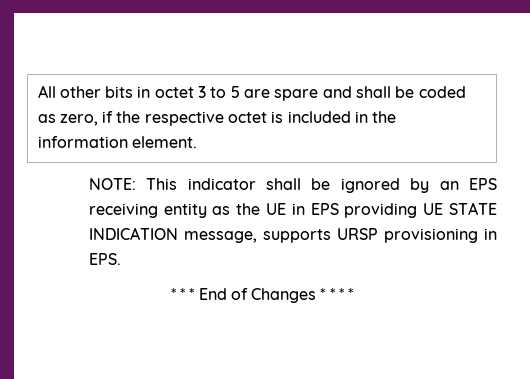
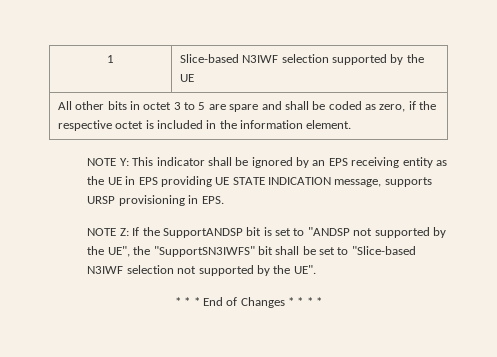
+ 1 | Slice-based N3IWF selection supported by the UE
- NOTE: This indicator shall be ignored by an EPS receiving entity as the UE in EPS providing UE STATE INDICATION message, supports URSP provisioning in EPS.
+ NOTE Y: This indicator shall be ignored by an EPS receiving entity as the UE in EPS providing UE STATE INDICATION message, supports URSP provisioning in EPS.
+ NOTE Z: If the SupportANDSP bit is set to "ANDSP not supported by the UE", the "SupportSN3IWFS" bit shall be set to "Slice-based N3IWF selection not supported by the UE".

